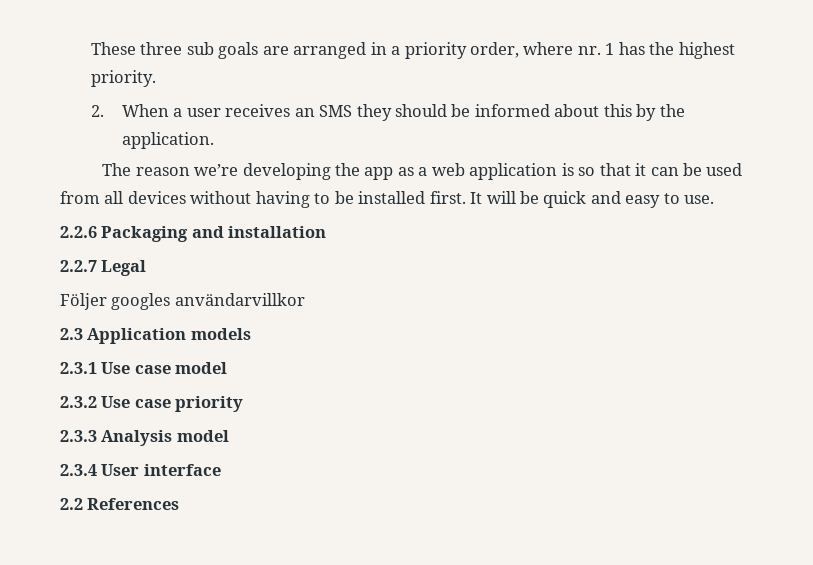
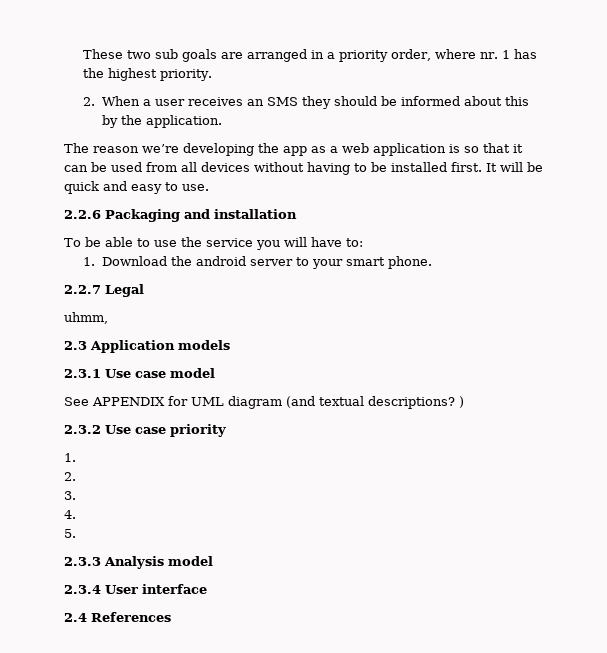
- These three sub goals are arranged in a priority order, where nr. 1 has the highest priority.
+ These two sub goals are arranged in a priority order, where nr. 1 has the highest priority.
+ To be able to use the service you will have to:
+ 1. Download the android server to your smart phone.
- Följer googles användarvillkor
+ uhmm,
+ See APPENDIX for UML diagram (and textual descriptions? )
  2.3.2 Use case priority
+ 1.
+ 2.
+ 3.
+ 4.
+ 5.
- 2.2 References
+ 2.4 References

